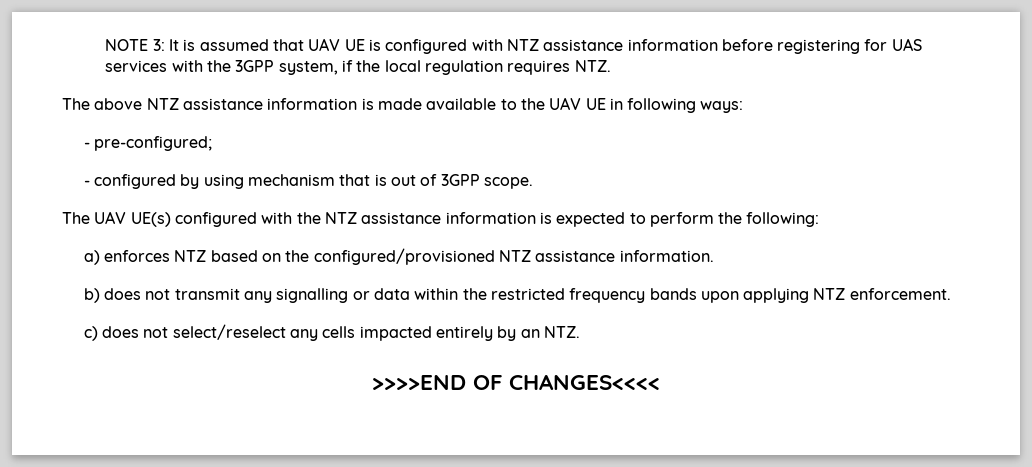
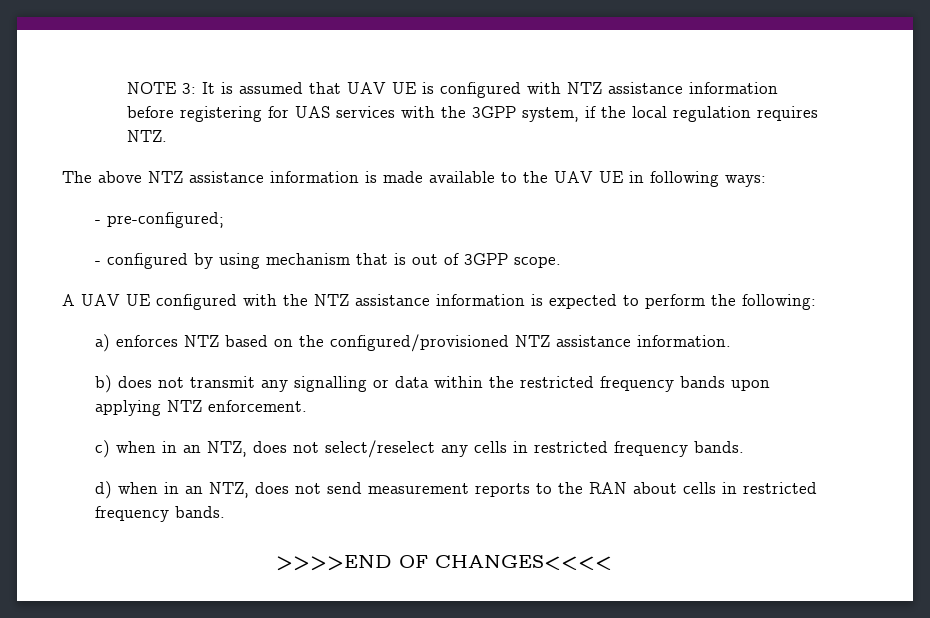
- The UAV UE(s) configured with the NTZ assistance information is expected to perform the following:
+ A UAV UE configured with the NTZ assistance information is expected to perform the following:
- c) does not select/reselect any cells impacted entirely by an NTZ.
+ c) when in an NTZ, does not select/reselect any cells in restricted frequency bands.
+ d) when in an NTZ, does not send measurement reports to the RAN about cells in restricted frequency bands.

